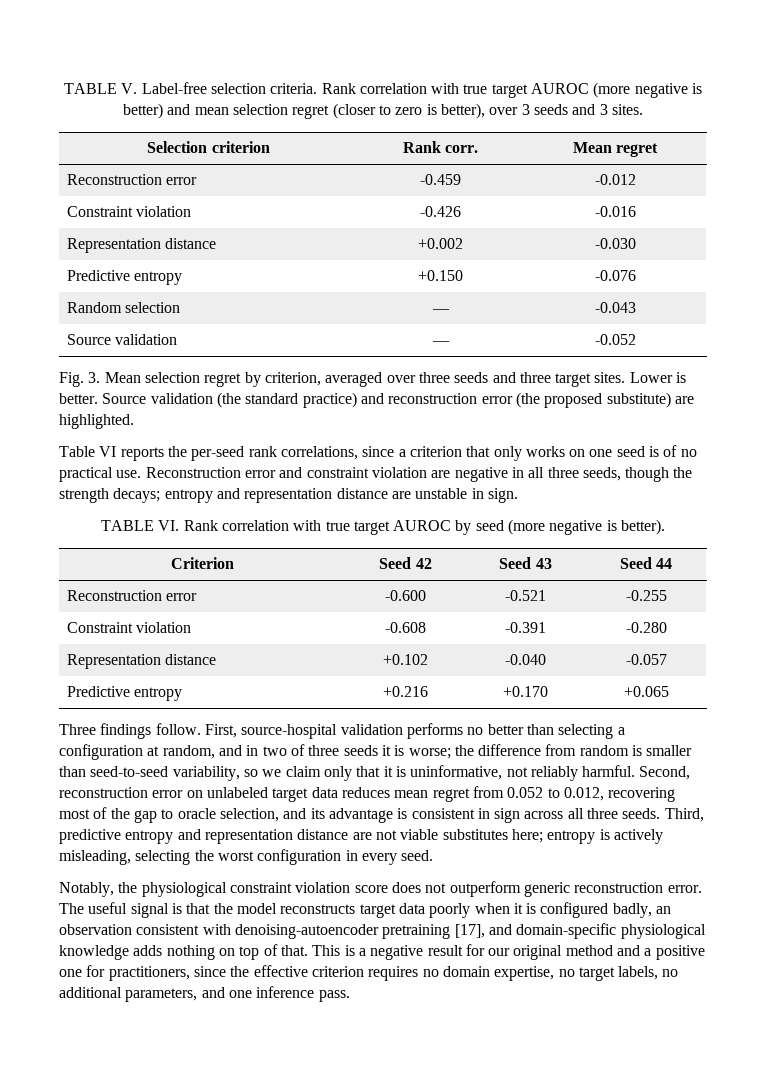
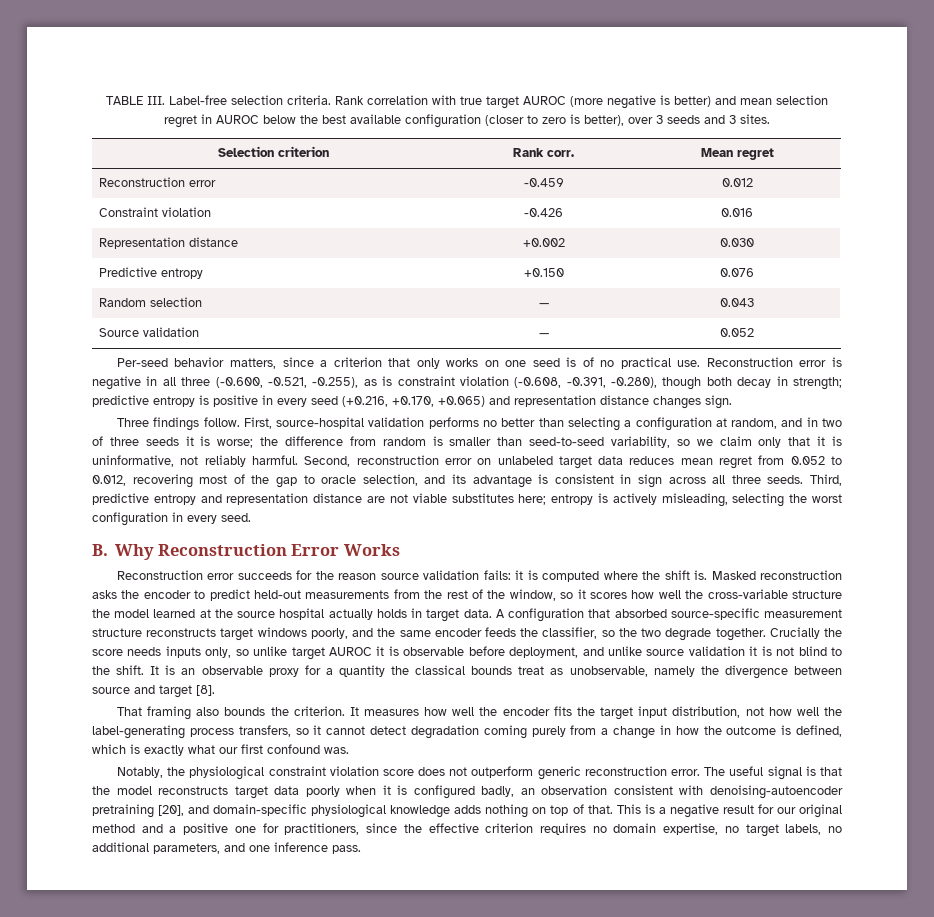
- TABLE V. Label-free selection criteria.
+ TABLE III. Label-free selection criteria.
- Rank correlation with true target AUROC (more negative is better) and mean selection regret (closer to zero is better), over 3 seeds and 3 sites.
+ Rank correlation with true target AUROC (more negative is better) and mean selection regret in AUROC below the best available configuration (closer to zero is better), over 3 seeds and 3 sites.
- Reconstruction error | -0.459 | -0.012
+ Reconstruction error | -0.459 | 0.012
- Constraint violation | -0.426 | -0.016
+ Constraint violation | -0.426 | 0.016
- Representation distance | +0.002 | -0.030
+ Representation distance | +0.002 | 0.030
- Predictive entropy | +0.150 | -0.076
+ Predictive entropy | +0.150 | 0.076
- Random selection | — | -0.043
+ Random selection | — | 0.043
- Source validation | — | -0.052
- Fig. 3. Mean selection regret by criterion, averaged over three seeds and three target sites. Lower is better. Source validation (the standard practice) and reconstruction error (the proposed substitute) are highlighted.
- Table VI reports the per-seed rank correlations, since a criterion that only works on one seed is of no practical use.
+ Source validation | — | 0.052
+ Per-seed behavior matters, since a criterion that only works on one seed is of no practical use.
- Reconstruction error and constraint violation are negative in all three seeds, though the strength decays; entropy and representation distance are unstable in sign.
- TABLE VI. Rank correlation with true target AUROC by seed (more negative is better).
- Criterion | Seed 42 | Seed 43 | Seed 44
- Reconstruction error | -0.600 | -0.521 | -0.255
- Constraint violation | -0.608 | -0.391 | -0.280
- Representation distance | +0.102 | -0.040 | -0.057
- Predictive entropy | +0.216 | +0.170 | +0.065
+ Reconstruction error is negative in all three (-0.600, -0.521, -0.255), as is constraint violation (-0.608, -0.391, -0.280), though both decay in strength; predictive entropy is positive in every seed (+0.216, +0.170, +0.065) and representation distance changes sign.
+ B. Why Reconstruction Error Works
+ Reconstruction error succeeds for the reason source validation fails: it is computed where the shift is. Masked reconstruction asks the encoder to predict held-out measurements from the rest of the window, so it scores how well the cross-variable structure the model learned at the source hospital actually holds in target data. A configuration that absorbed source-specific measurement structure reconstructs target windows poorly, and the same encoder feeds the classifier, so the two degrade together. Crucially the score needs inputs only, so unlike target AUROC it is observable before deployment, and unlike source validation it is not blind to the shift. It is an observable proxy for a quantity the classical bounds treat as unobservable, namely the divergence between source and target [8].
+ That framing also bounds the criterion. It measures how well the encoder fits the target input distribution, not how well the label-generating process transfers, so it cannot detect degradation coming purely from a change in how the outcome is defined, which is exactly what our first confound was.
- The useful signal is that the model reconstructs target data poorly when it is configured badly, an observation consistent with denoising-autoencoder pretraining [17], and domain-specific physiological knowledge adds nothing on top of that.
+ The useful signal is that the model reconstructs target data poorly when it is configured badly, an observation consistent with denoising-autoencoder pretraining [20], and domain-specific physiological knowledge adds nothing on top of that.

